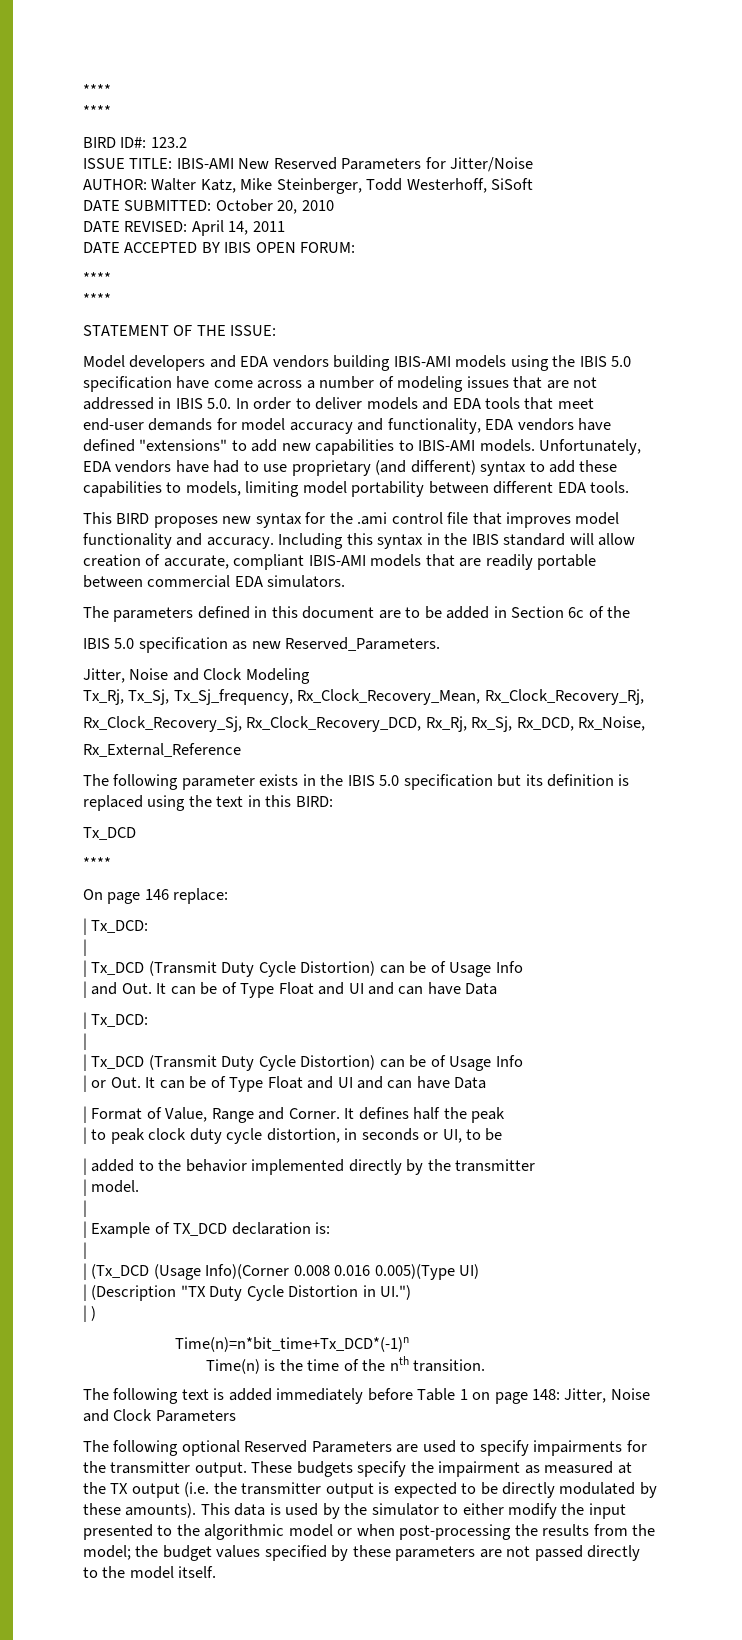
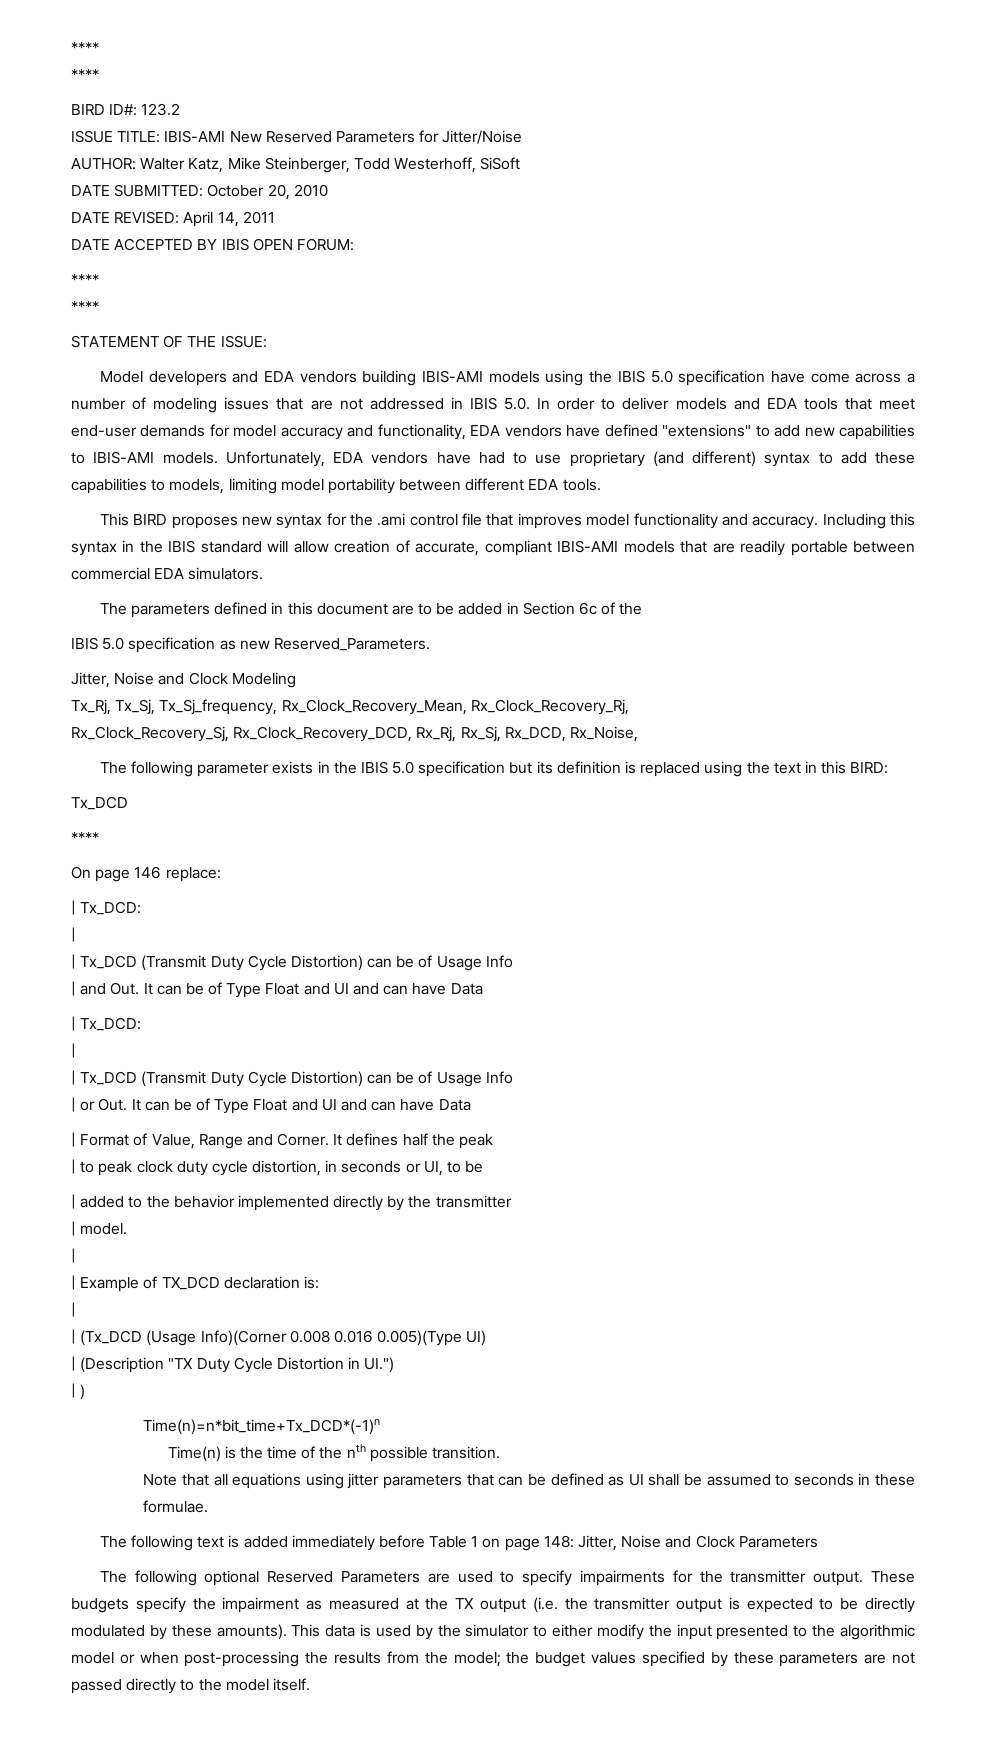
- Rx_External_Reference
- Time(n) is the time of the nth transition.
+ Time(n) is the time of the nth possible transition.
+ Note that all equations using jitter parameters that can be defined as UI shall be assumed to seconds in these formulae.

